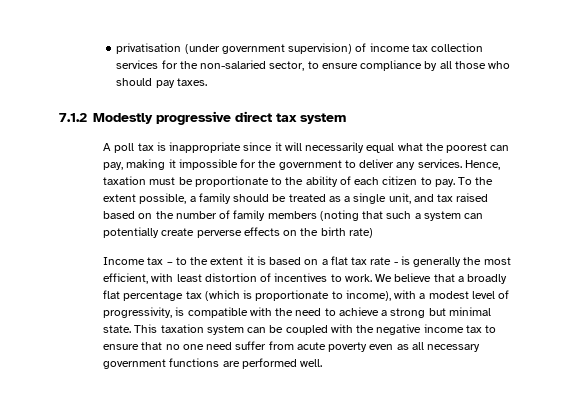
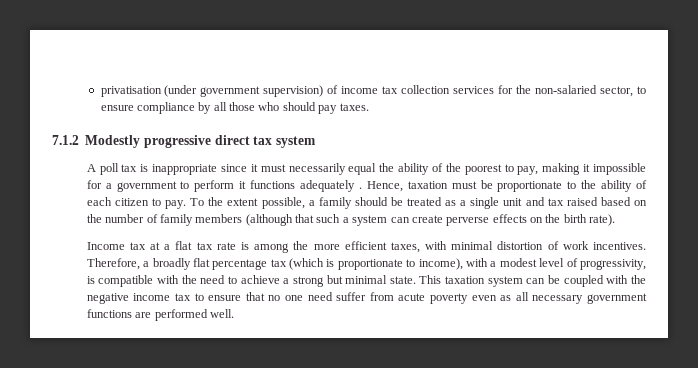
- A poll tax is inappropriate since it will necessarily equal what the poorest can pay, making it impossible for the government to deliver any services.
+ A poll tax is inappropriate since it must necessarily equal the ability of the poorest to pay, making it impossible for a government to perform it functions adequately .
- To the extent possible, a family should be treated as a single unit, and tax raised based on the number of family members (noting that such a system can potentially create perverse effects on the birth rate)
+ To the extent possible, a family should be treated as a single unit and tax raised based on the number of family members (although that such a system can create perverse effects on the birth rate).
- Income tax – to the extent it is based on a flat tax rate - is generally the most efficient, with least distortion of incentives to work. We believe that a broadly flat percentage tax (which is proportionate to income), with a modest level of progressivity, is compatible with the need to achieve a strong but minimal state.
+ Income tax at a flat tax rate is among the more efficient taxes, with minimal distortion of work incentives. Therefore, a broadly flat percentage tax (which is proportionate to income), with a modest level of progressivity, is compatible with the need to achieve a strong but minimal state.

